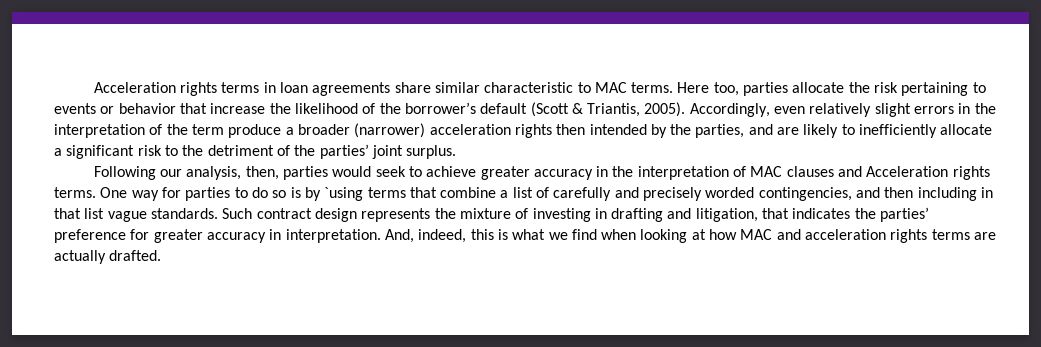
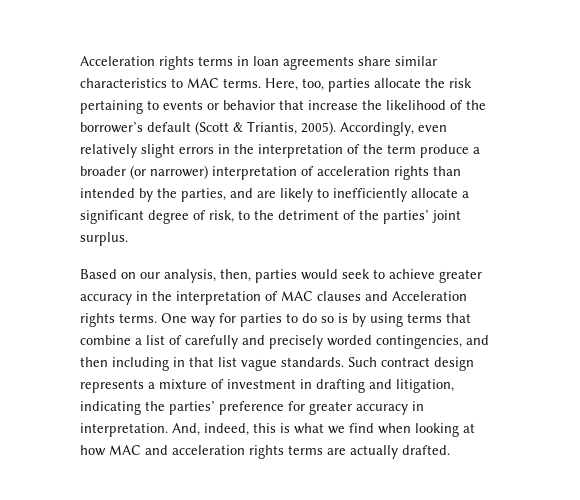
- Acceleration rights terms in loan agreements share similar characteristic to MAC terms.
+ Acceleration rights terms in loan agreements share similar characteristics to MAC terms.
- Here too, parties allocate the risk pertaining to events or behavior that increase the likelihood of the borrower’s default (Scott & Triantis, 2005).
+ Here, too, parties allocate the risk pertaining to events or behavior that increase the likelihood of the borrower’s default (Scott & Triantis, 2005).
- Accordingly, even relatively slight errors in the interpretation of the term produce a broader (narrower) acceleration rights then intended by the parties, and are likely to inefficiently allocate a significant risk to the detriment of the parties’ joint surplus.
+ Accordingly, even relatively slight errors in the interpretation of the term produce a broader (or narrower) interpretation of acceleration rights than intended by the parties, and are likely to inefficiently allocate a significant degree of risk, to the detriment of the parties’ joint surplus.
- Following our analysis, then, parties would seek to achieve greater accuracy in the interpretation of MAC clauses and Acceleration rights terms.
+ Based on our analysis, then, parties would seek to achieve greater accuracy in the interpretation of MAC clauses and Acceleration rights terms.
- One way for parties to do so is by `using terms that combine a list of carefully and precisely worded contingencies, and then including in that list vague standards.
+ One way for parties to do so is by using terms that combine a list of carefully and precisely worded contingencies, and then including in that list vague standards.
- Such contract design represents the mixture of investing in drafting and litigation, that indicates the parties’ preference for greater accuracy in interpretation.
+ Such contract design represents a mixture of investment in drafting and litigation, indicating the parties’ preference for greater accuracy in interpretation.

